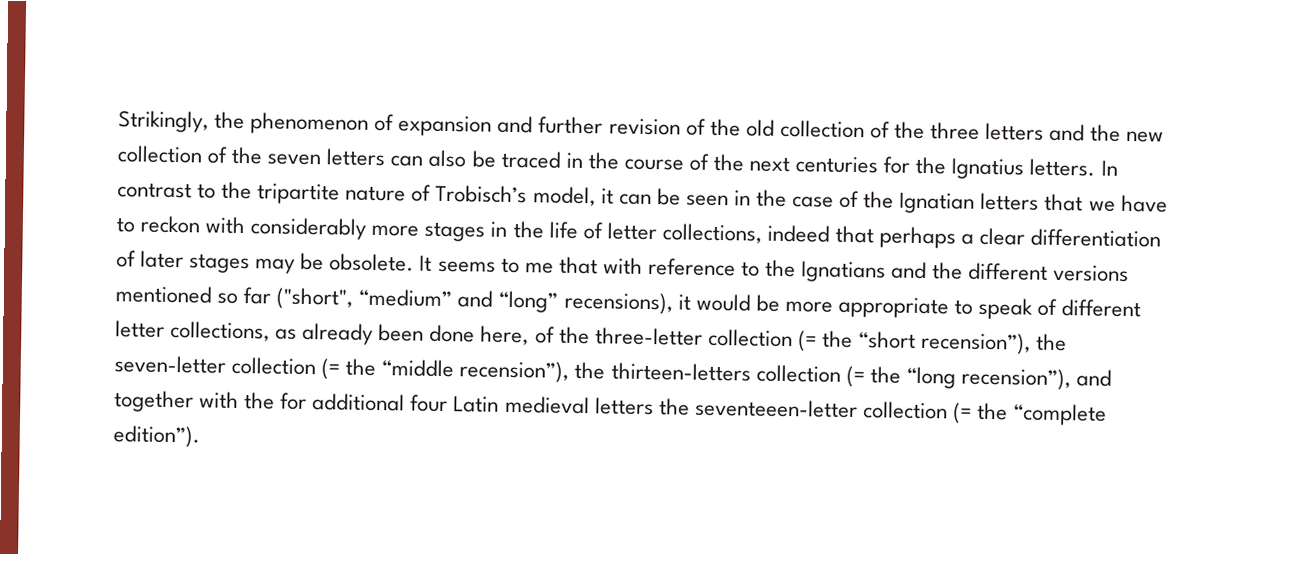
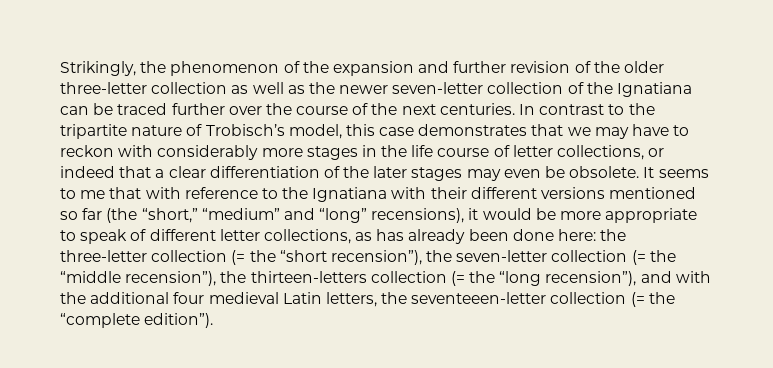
- Strikingly, the phenomenon of expansion and further revision of the old collection of the three letters and the new collection of the seven letters can also be traced in the course of the next centuries for the Ignatius letters.
+ Strikingly, the phenomenon of the expansion and further revision of the older three-letter collection as well as the newer seven-letter collection of the Ignatiana can be traced further over the course of the next centuries.
- In contrast to the tripartite nature of Trobisch’s model, it can be seen in the case of the Ignatian letters that we have to reckon with considerably more stages in the life of letter collections, indeed that perhaps a clear differentiation of later stages may be obsolete.
+ In contrast to the tripartite nature of Trobisch’s model, this case demonstrates that we may have to reckon with considerably more stages in the life course of letter collections, or indeed that a clear differentiation of the later stages may even be obsolete.
- It seems to me that with reference to the Ignatians and the different versions mentioned so far ("short", “medium” and “long” recensions), it would be more appropriate to speak of different letter collections, as already been done here, of the three-letter collection (= the “short recension”), the seven-letter collection (= the “middle recension”), the thirteen-letters collection (= the “long recension”), and together with the for additional four Latin medieval letters the seventeeen-letter collection (= the “complete edition”).
+ It seems to me that with reference to the Ignatiana with their different versions mentioned so far (the “short,” “medium” and “long” recensions), it would be more appropriate to speak of different letter collections, as has already been done here: the three-letter collection (= the “short recension”), the seven-letter collection (= the “middle recension”), the thirteen-letters collection (= the “long recension”), and with the additional four medieval Latin letters, the seventeeen-letter collection (= the “complete edition”).

